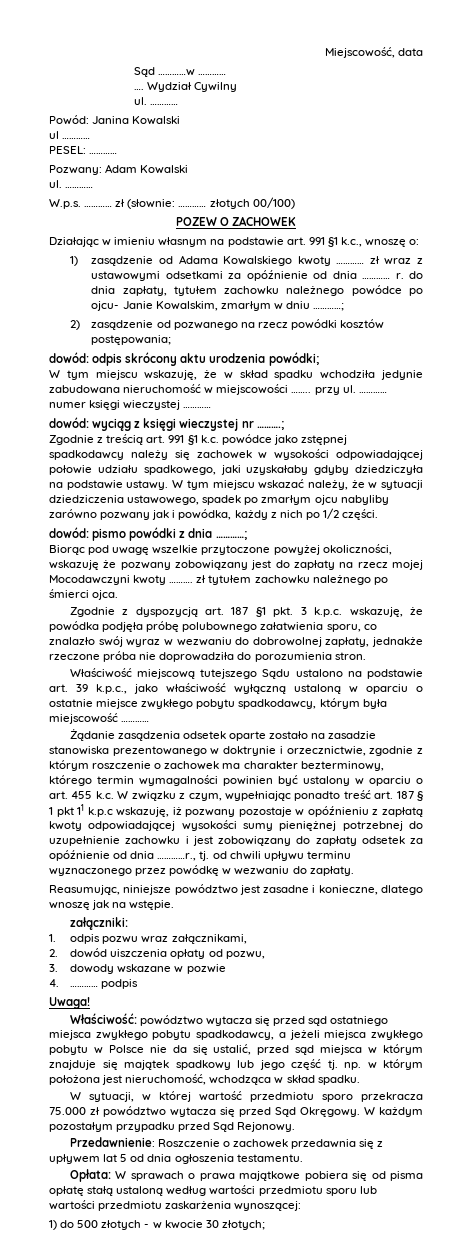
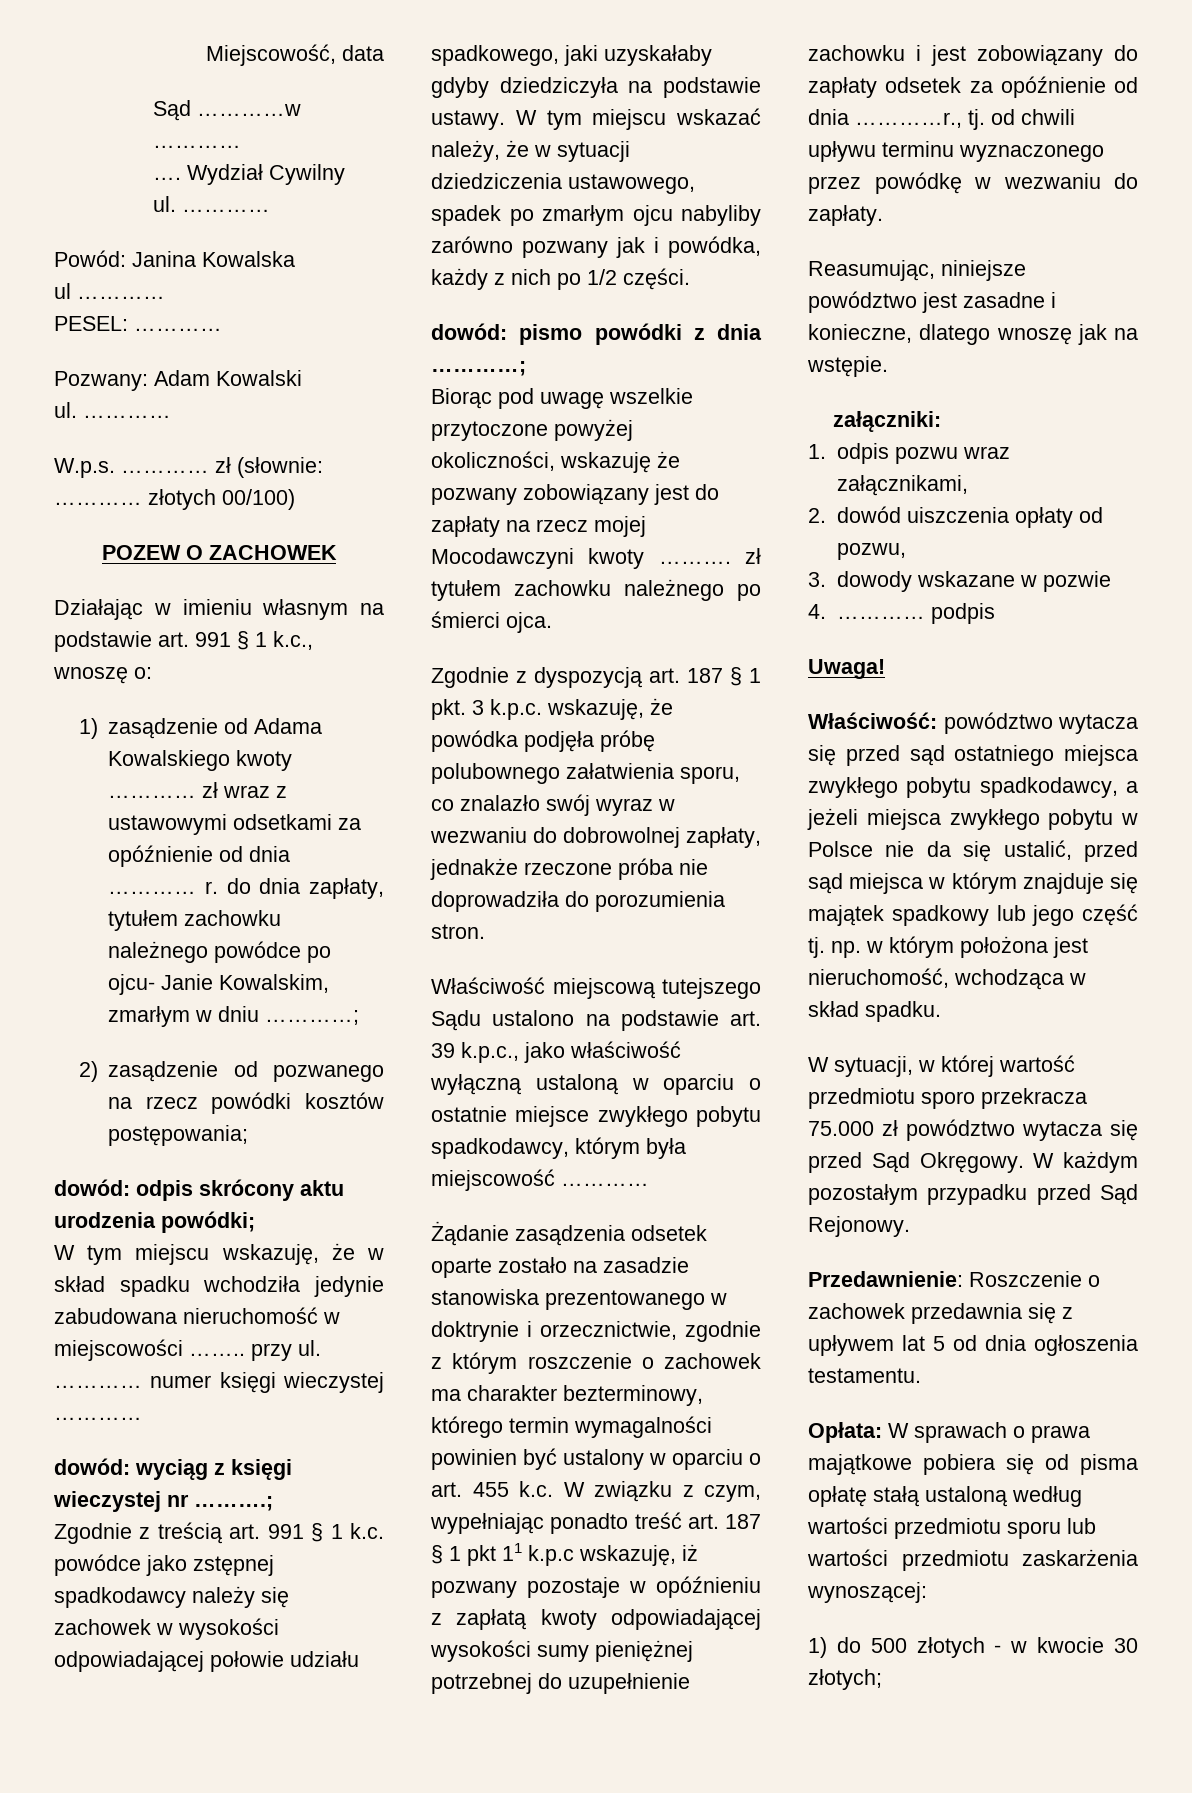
- Powód: Janina Kowalski
+ Powód: Janina Kowalska
- Działając w imieniu własnym na podstawie art. 991 §1 k.c., wnoszę o:
+ Działając w imieniu własnym na podstawie art. 991 § 1 k.c., wnoszę o:
- Zgodnie z treścią art. 991 §1 k.c. powódce jako zstępnej spadkodawcy należy się zachowek w wysokości odpowiadającej połowie udziału spadkowego, jaki uzyskałaby gdyby dziedziczyła na podstawie ustawy.
+ Zgodnie z treścią art. 991 § 1 k.c. powódce jako zstępnej spadkodawcy należy się zachowek w wysokości odpowiadającej połowie udziału spadkowego, jaki uzyskałaby gdyby dziedziczyła na podstawie ustawy.
- Zgodnie z dyspozycją art. 187 §1 pkt. 3 k.p.c. wskazuję, że powódka podjęła próbę polubownego załatwienia sporu, co znalazło swój wyraz w wezwaniu do dobrowolnej zapłaty, jednakże rzeczone próba nie doprowadziła do porozumienia stron.
+ Zgodnie z dyspozycją art. 187 § 1 pkt. 3 k.p.c. wskazuję, że powódka podjęła próbę polubownego załatwienia sporu, co znalazło swój wyraz w wezwaniu do dobrowolnej zapłaty, jednakże rzeczone próba nie doprowadziła do porozumienia stron.

